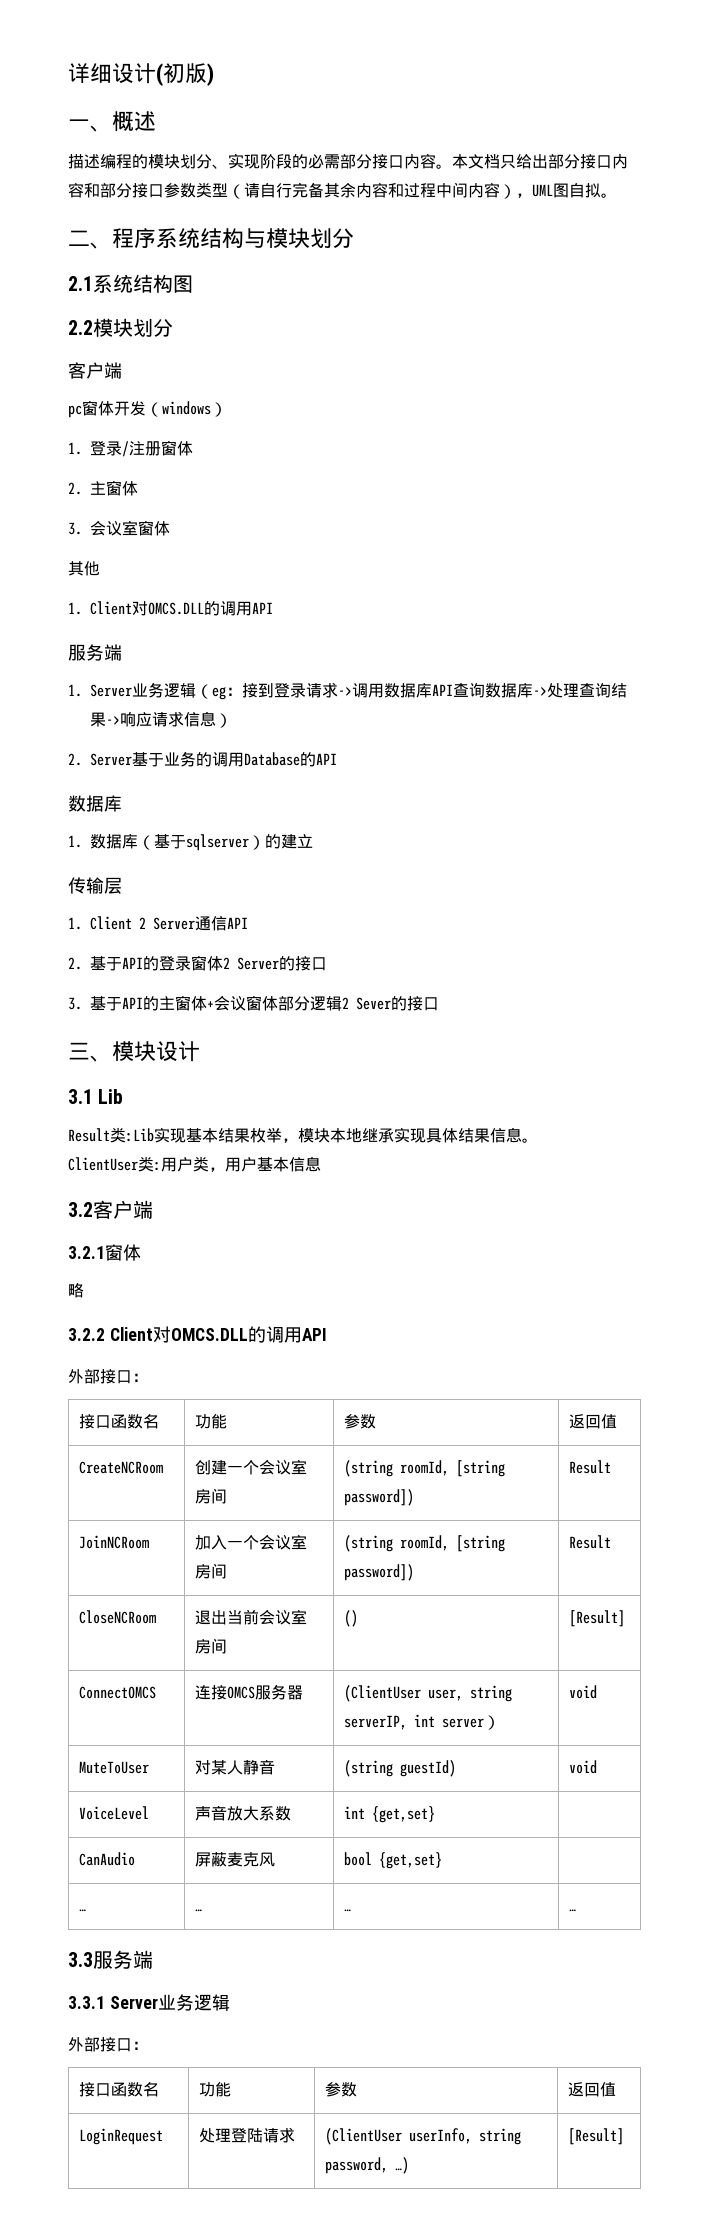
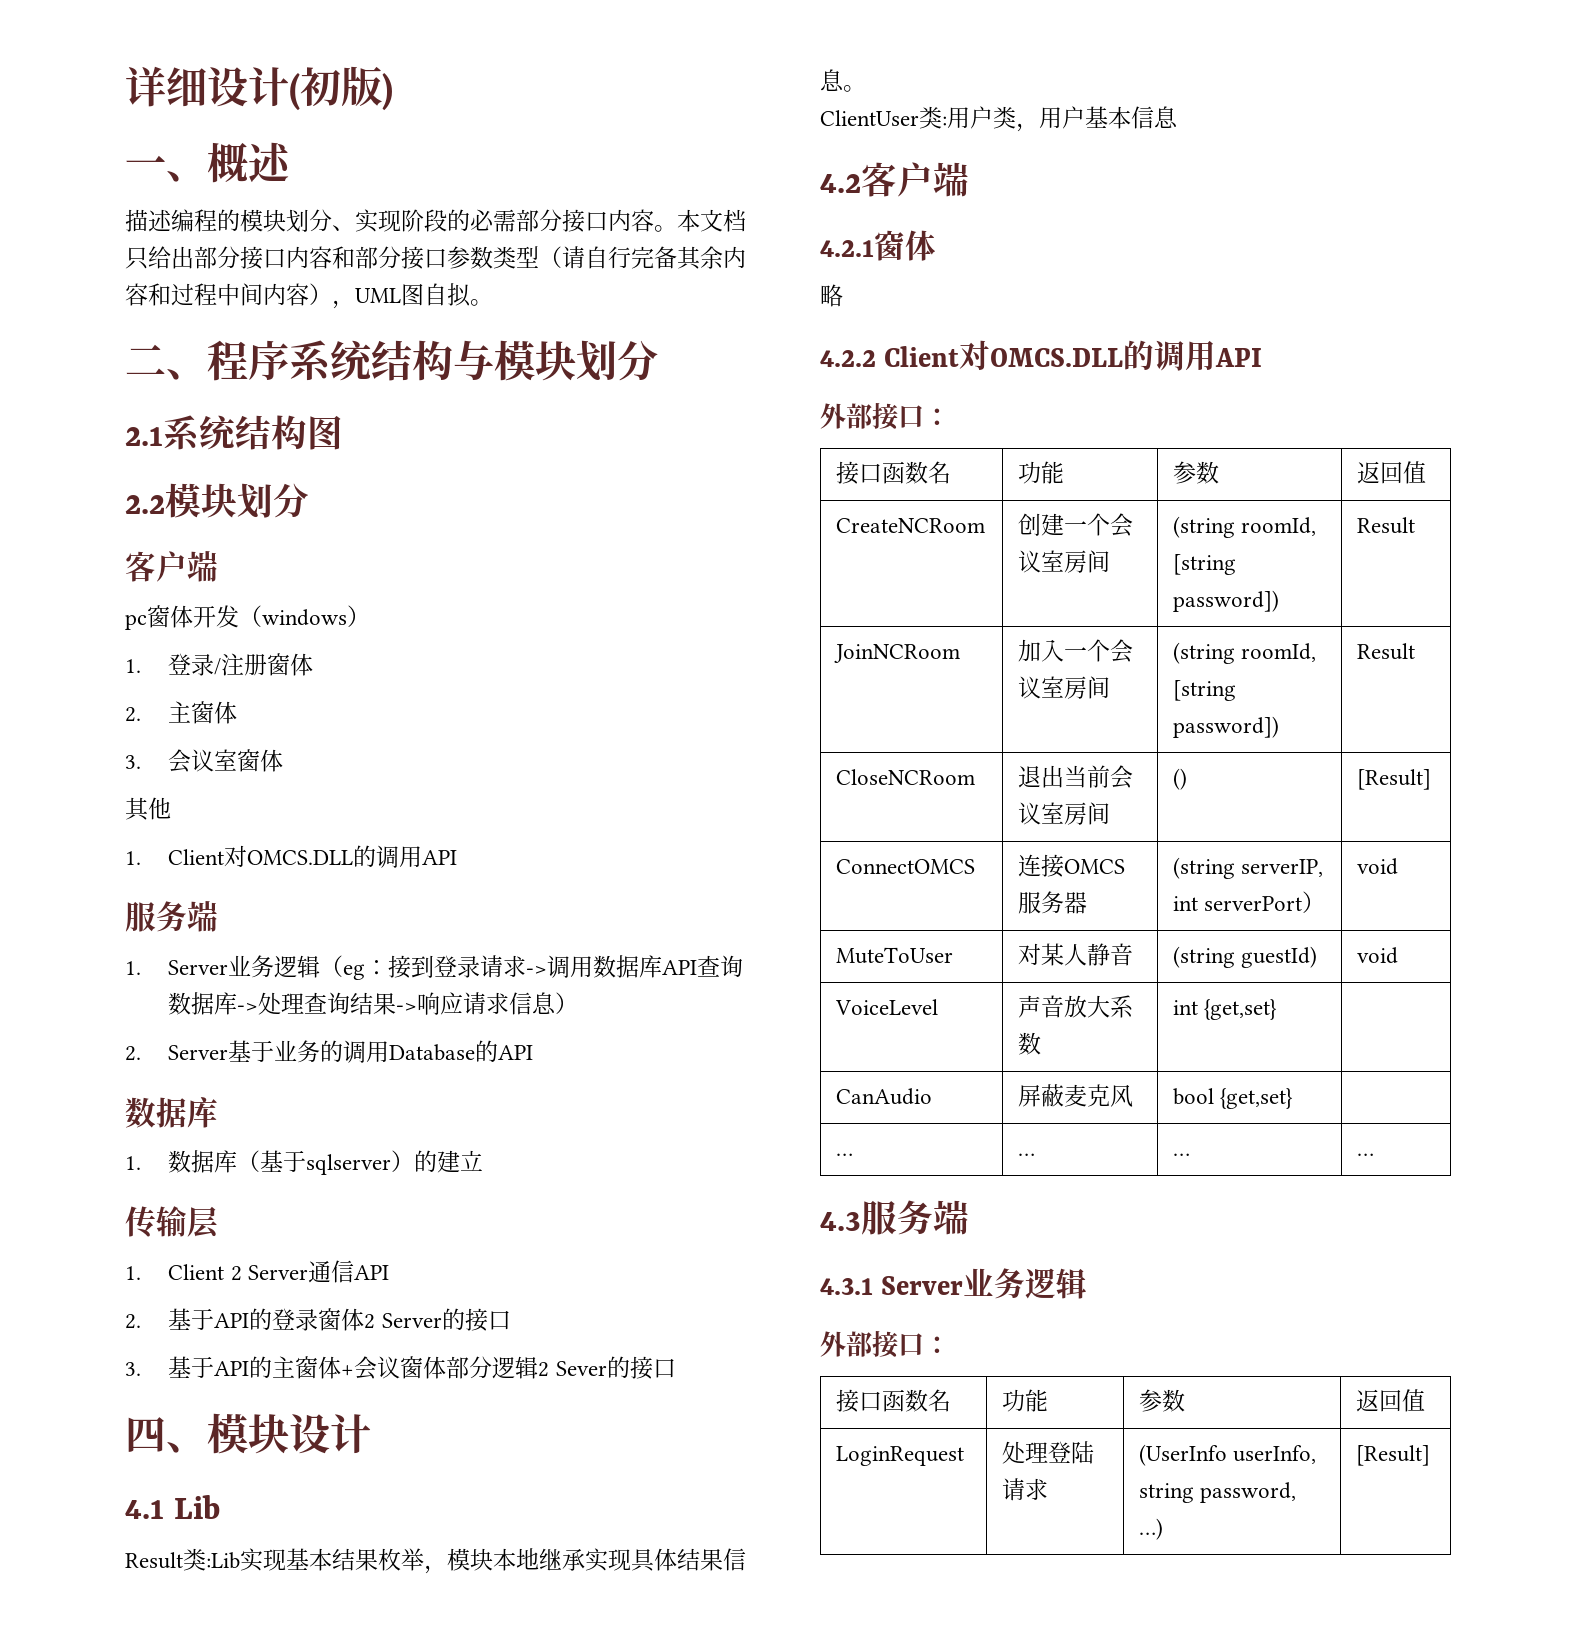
- 三、模块设计
+ 四、模块设计
- 3.1 Lib
+ 4.1 Lib
- 3.2客户端
- 3.2.1窗体
+ 4.2客户端
+ 4.2.1窗体
- 3.2.2 Client对OMCS.DLL的调用API
+ 4.2.2 Client对OMCS.DLL的调用API
- ConnectOMCS | 连接OMCS服务器 | (ClientUser user, string serverIP, int server） | void
+ ConnectOMCS | 连接OMCS服务器 | (string serverIP, int serverPort） | void
- 3.3服务端
- 3.3.1 Server业务逻辑
+ 4.3服务端
+ 4.3.1 Server业务逻辑
- LoginRequest | 处理登陆请求 | (ClientUser userInfo, string password, …) | [Result]
+ LoginRequest | 处理登陆请求 | (UserInfo userInfo, string password, …) | [Result]

